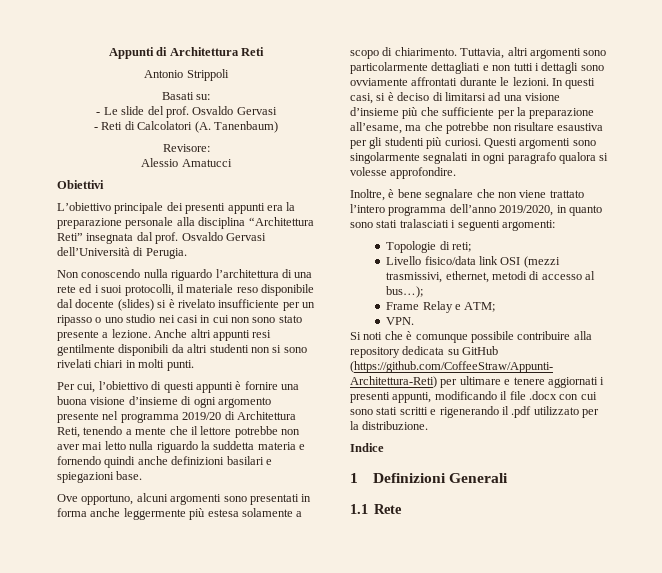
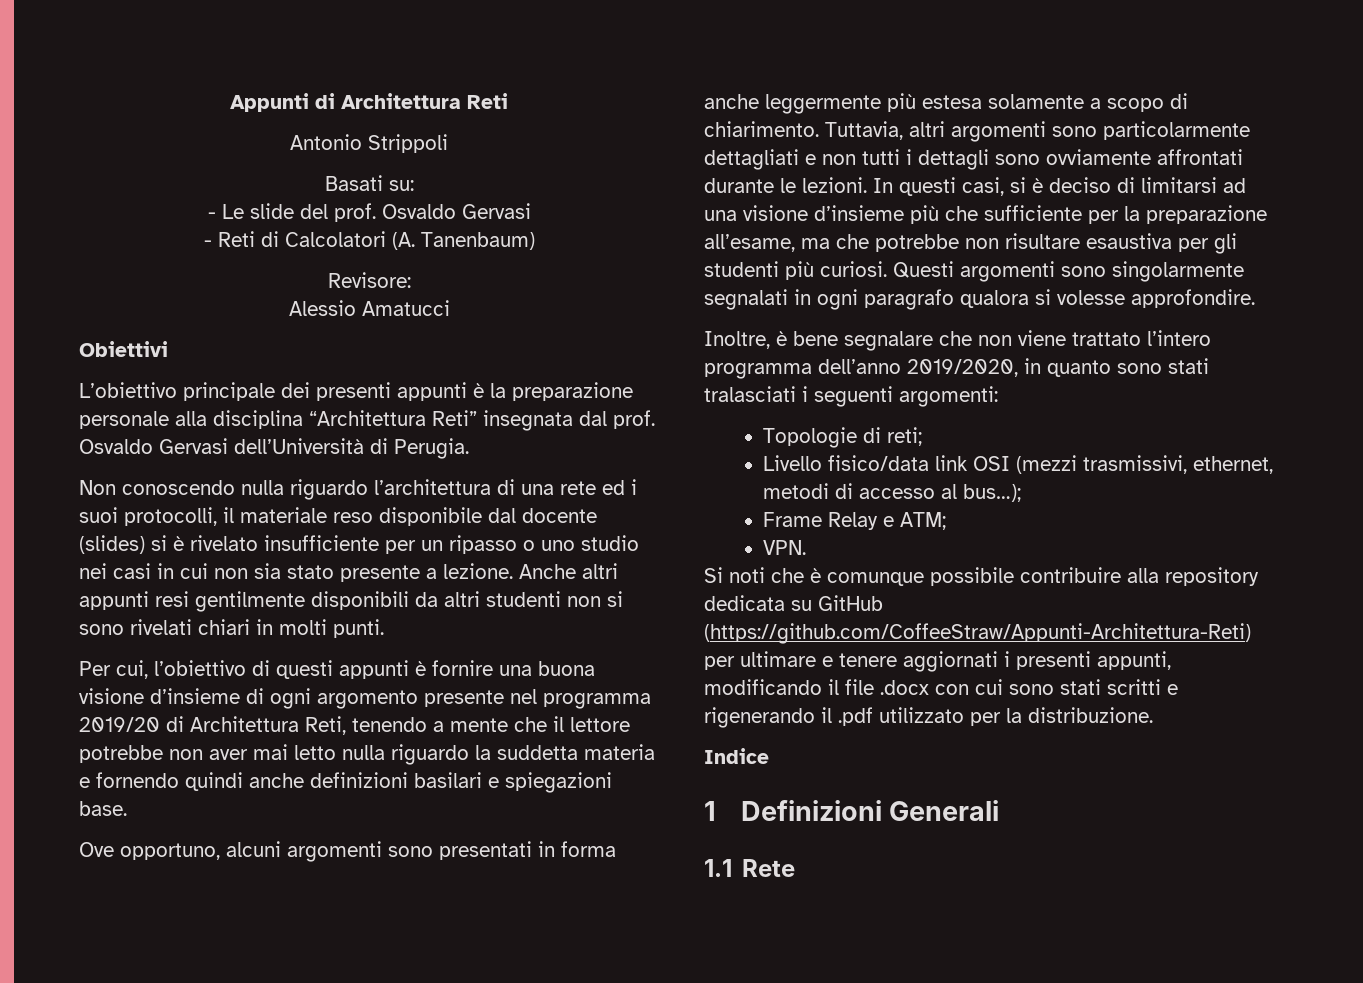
- L’obiettivo principale dei presenti appunti era la preparazione personale alla disciplina “Architettura Reti” insegnata dal prof. Osvaldo Gervasi dell’Università di Perugia.
+ L’obiettivo principale dei presenti appunti è la preparazione personale alla disciplina “Architettura Reti” insegnata dal prof. Osvaldo Gervasi dell’Università di Perugia.
- Non conoscendo nulla riguardo l’architettura di una rete ed i suoi protocolli, il materiale reso disponibile dal docente (slides) si è rivelato insufficiente per un ripasso o uno studio nei casi in cui non sono stato presente a lezione.
+ Non conoscendo nulla riguardo l’architettura di una rete ed i suoi protocolli, il materiale reso disponibile dal docente (slides) si è rivelato insufficiente per un ripasso o uno studio nei casi in cui non sia stato presente a lezione.

